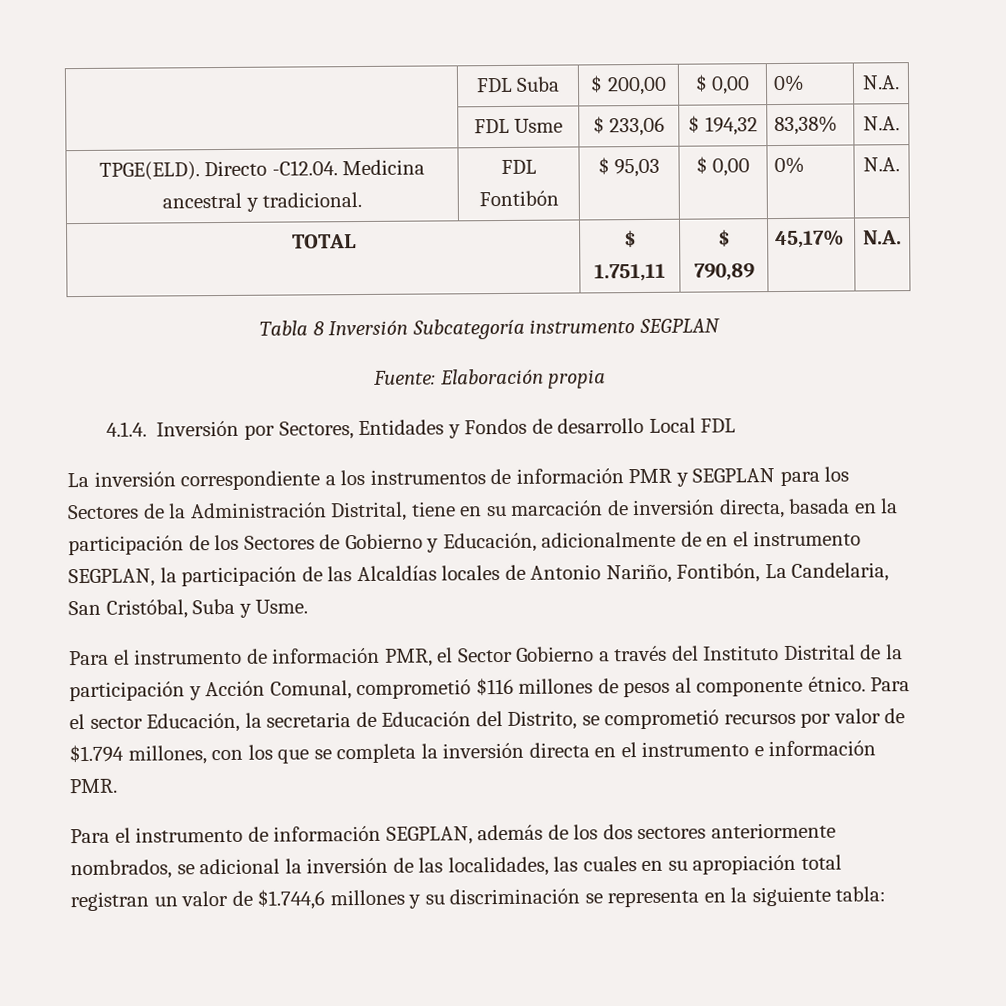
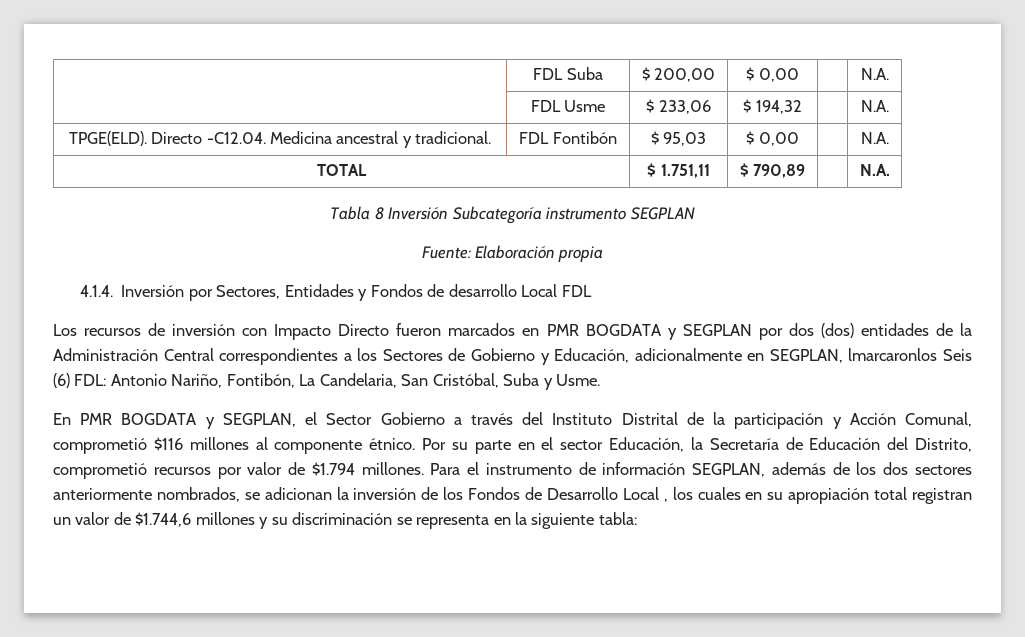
- | FDL Suba | $ 200,00 | $ 0,00 | 0% | N.A.
+ | FDL Suba | $ 200,00 | $ 0,00 | | N.A.
- | FDL Usme | $ 233,06 | $ 194,32 | 83,38% | N.A.
+ | FDL Usme | $ 233,06 | $ 194,32 | | N.A.
- TPGE(ELD). Directo -C12.04. Medicina ancestral y tradicional. | FDL Fontibón | $ 95,03 | $ 0,00 | 0% | N.A.
+ TPGE(ELD). Directo -C12.04. Medicina ancestral y tradicional. | FDL Fontibón | $ 95,03 | $ 0,00 | | N.A.
- TOTAL | $ 1.751,11 | $ 790,89 | 45,17% | N.A.
+ TOTAL | $ 1.751,11 | $ 790,89 | | N.A.
- La inversión correspondiente a los instrumentos de información PMR y SEGPLAN para los Sectores de la Administración Distrital, tiene en su marcación de inversión directa, basada en la participación de los Sectores de Gobierno y Educación, adicionalmente de en el instrumento SEGPLAN, la participación de las Alcaldías locales de Antonio Nariño, Fontibón, La Candelaria, San Cristóbal, Suba y Usme.
+ Los recursos de inversión con Impacto Directo fueron marcados en PMR BOGDATA y SEGPLAN por dos (dos) entidades de la Administración Central correspondientes a los Sectores de Gobierno y Educación, adicionalmente en SEGPLAN, lmarcaronlos Seis (6) FDL: Antonio Nariño, Fontibón, La Candelaria, San Cristóbal, Suba y Usme.
- Para el instrumento de información PMR, el Sector Gobierno a través del Instituto Distrital de la participación y Acción Comunal, comprometió $116 millones de pesos al componente étnico.
+ En PMR BOGDATA y SEGPLAN, el Sector Gobierno a través del Instituto Distrital de la participación y Acción Comunal, comprometió $116 millones al componente étnico.
- Para el sector Educación, la secretaria de Educación del Distrito, se comprometió recursos por valor de $1.794 millones, con los que se completa la inversión directa en el instrumento e información PMR.
- Para el instrumento de información SEGPLAN, además de los dos sectores anteriormente nombrados, se adicional la inversión de las localidades, las cuales en su apropiación total registran un valor de $1.744,6 millones y su discriminación se representa en la siguiente tabla:
+ Por su parte en el sector Educación, la Secretaría de Educación del Distrito, comprometió recursos por valor de $1.794 millones. Para el instrumento de información SEGPLAN, además de los dos sectores anteriormente nombrados, se adicionan la inversión de los Fondos de Desarrollo Local , los cuales en su apropiación total registran un valor de $1.744,6 millones y su discriminación se representa en la siguiente tabla:

